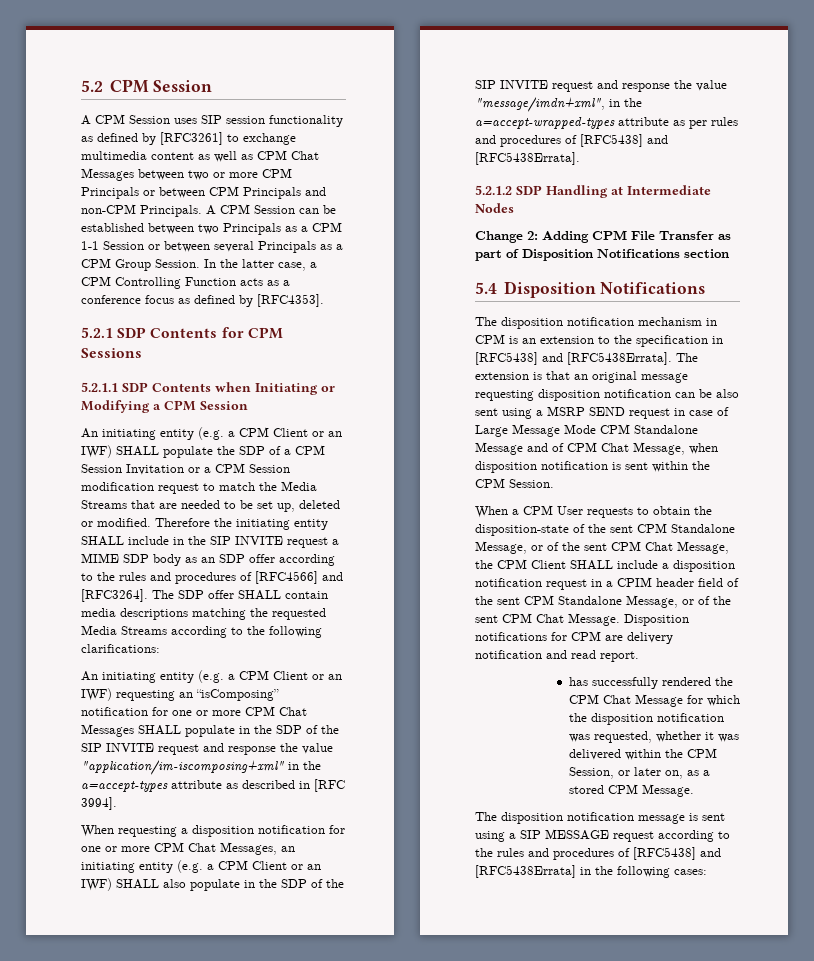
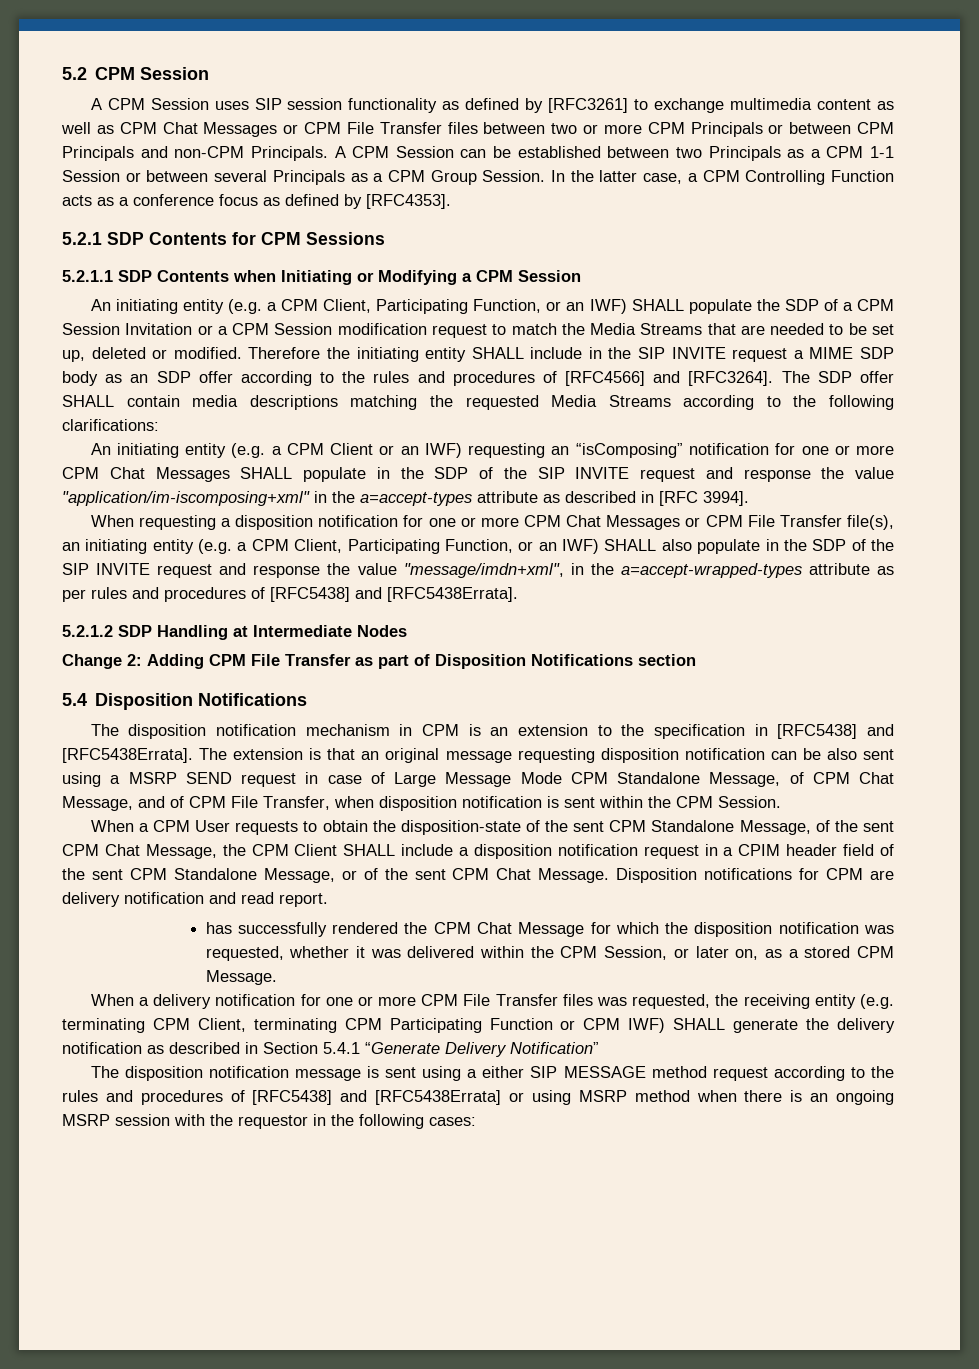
- A CPM Session uses SIP session functionality as defined by [RFC3261] to exchange multimedia content as well as CPM Chat Messages between two or more CPM Principals or between CPM Principals and non-CPM Principals.
+ A CPM Session uses SIP session functionality as defined by [RFC3261] to exchange multimedia content as well as CPM Chat Messages or CPM File Transfer files between two or more CPM Principals or between CPM Principals and non-CPM Principals.
- An initiating entity (e.g. a CPM Client or an IWF) SHALL populate the SDP of a CPM Session Invitation or a CPM Session modification request to match the Media Streams that are needed to be set up, deleted or modified.
+ An initiating entity (e.g. a CPM Client, Participating Function, or an IWF) SHALL populate the SDP of a CPM Session Invitation or a CPM Session modification request to match the Media Streams that are needed to be set up, deleted or modified.
- When requesting a disposition notification for one or more CPM Chat Messages, an initiating entity (e.g. a CPM Client or an IWF) SHALL also populate in the SDP of the SIP INVITE request and response the value "message/imdn+xml", in the a=accept-wrapped-types attribute as per rules and procedures of [RFC5438] and [RFC5438Errata].
+ When requesting a disposition notification for one or more CPM Chat Messages or CPM File Transfer file(s), an initiating entity (e.g. a CPM Client, Participating Function, or an IWF) SHALL also populate in the SDP of the SIP INVITE request and response the value "message/imdn+xml", in the a=accept-wrapped-types attribute as per rules and procedures of [RFC5438] and [RFC5438Errata].
- The extension is that an original message requesting disposition notification can be also sent using a MSRP SEND request in case of Large Message Mode CPM Standalone Message and of CPM Chat Message, when disposition notification is sent within the CPM Session.
+ The extension is that an original message requesting disposition notification can be also sent using a MSRP SEND request in case of Large Message Mode CPM Standalone Message, of CPM Chat Message, and of CPM File Transfer, when disposition notification is sent within the CPM Session.
- When a CPM User requests to obtain the disposition-state of the sent CPM Standalone Message, or of the sent CPM Chat Message, the CPM Client SHALL include a disposition notification request in a CPIM header field of the sent CPM Standalone Message, or of the sent CPM Chat Message.
+ When a CPM User requests to obtain the disposition-state of the sent CPM Standalone Message, of the sent CPM Chat Message, the CPM Client SHALL include a disposition notification request in a CPIM header field of the sent CPM Standalone Message, or of the sent CPM Chat Message.
+ When a delivery notification for one or more CPM File Transfer files was requested, the receiving entity (e.g. terminating CPM Client, terminating CPM Participating Function or CPM IWF) SHALL generate the delivery notification as described in Section 5.4.1 “Generate Delivery Notification”
- The disposition notification message is sent using a SIP MESSAGE request according to the rules and procedures of [RFC5438] and [RFC5438Errata] in the following cases:
+ The disposition notification message is sent using a either SIP MESSAGE method request according to the rules and procedures of [RFC5438] and [RFC5438Errata] or using MSRP method when there is an ongoing MSRP session with the requestor in the following cases:

